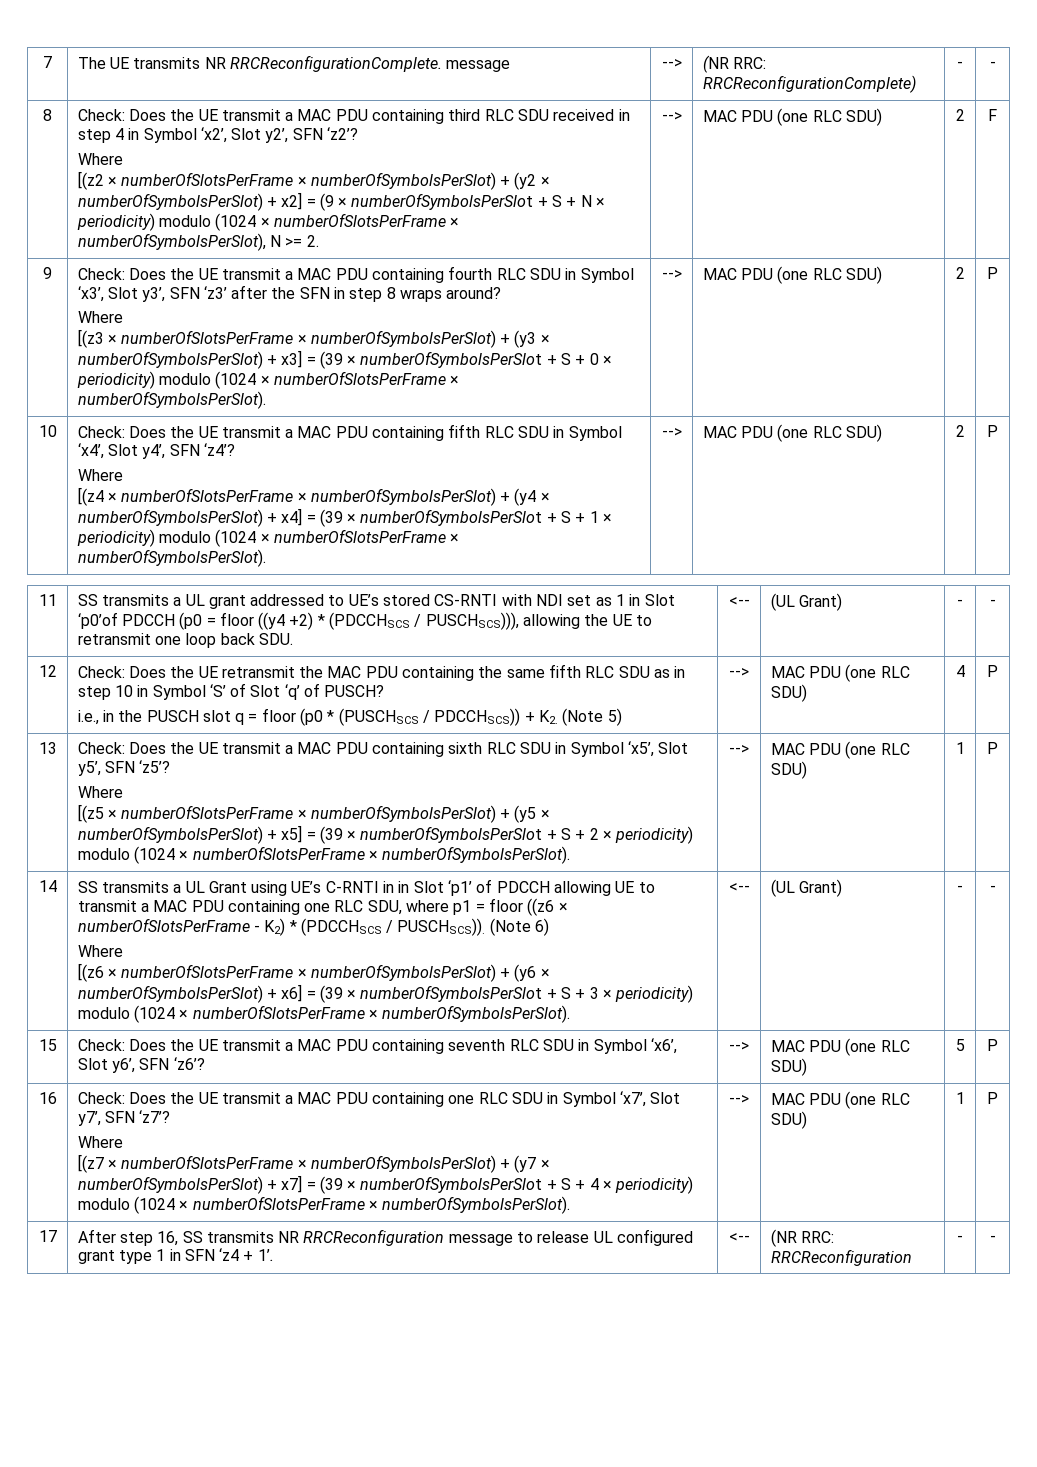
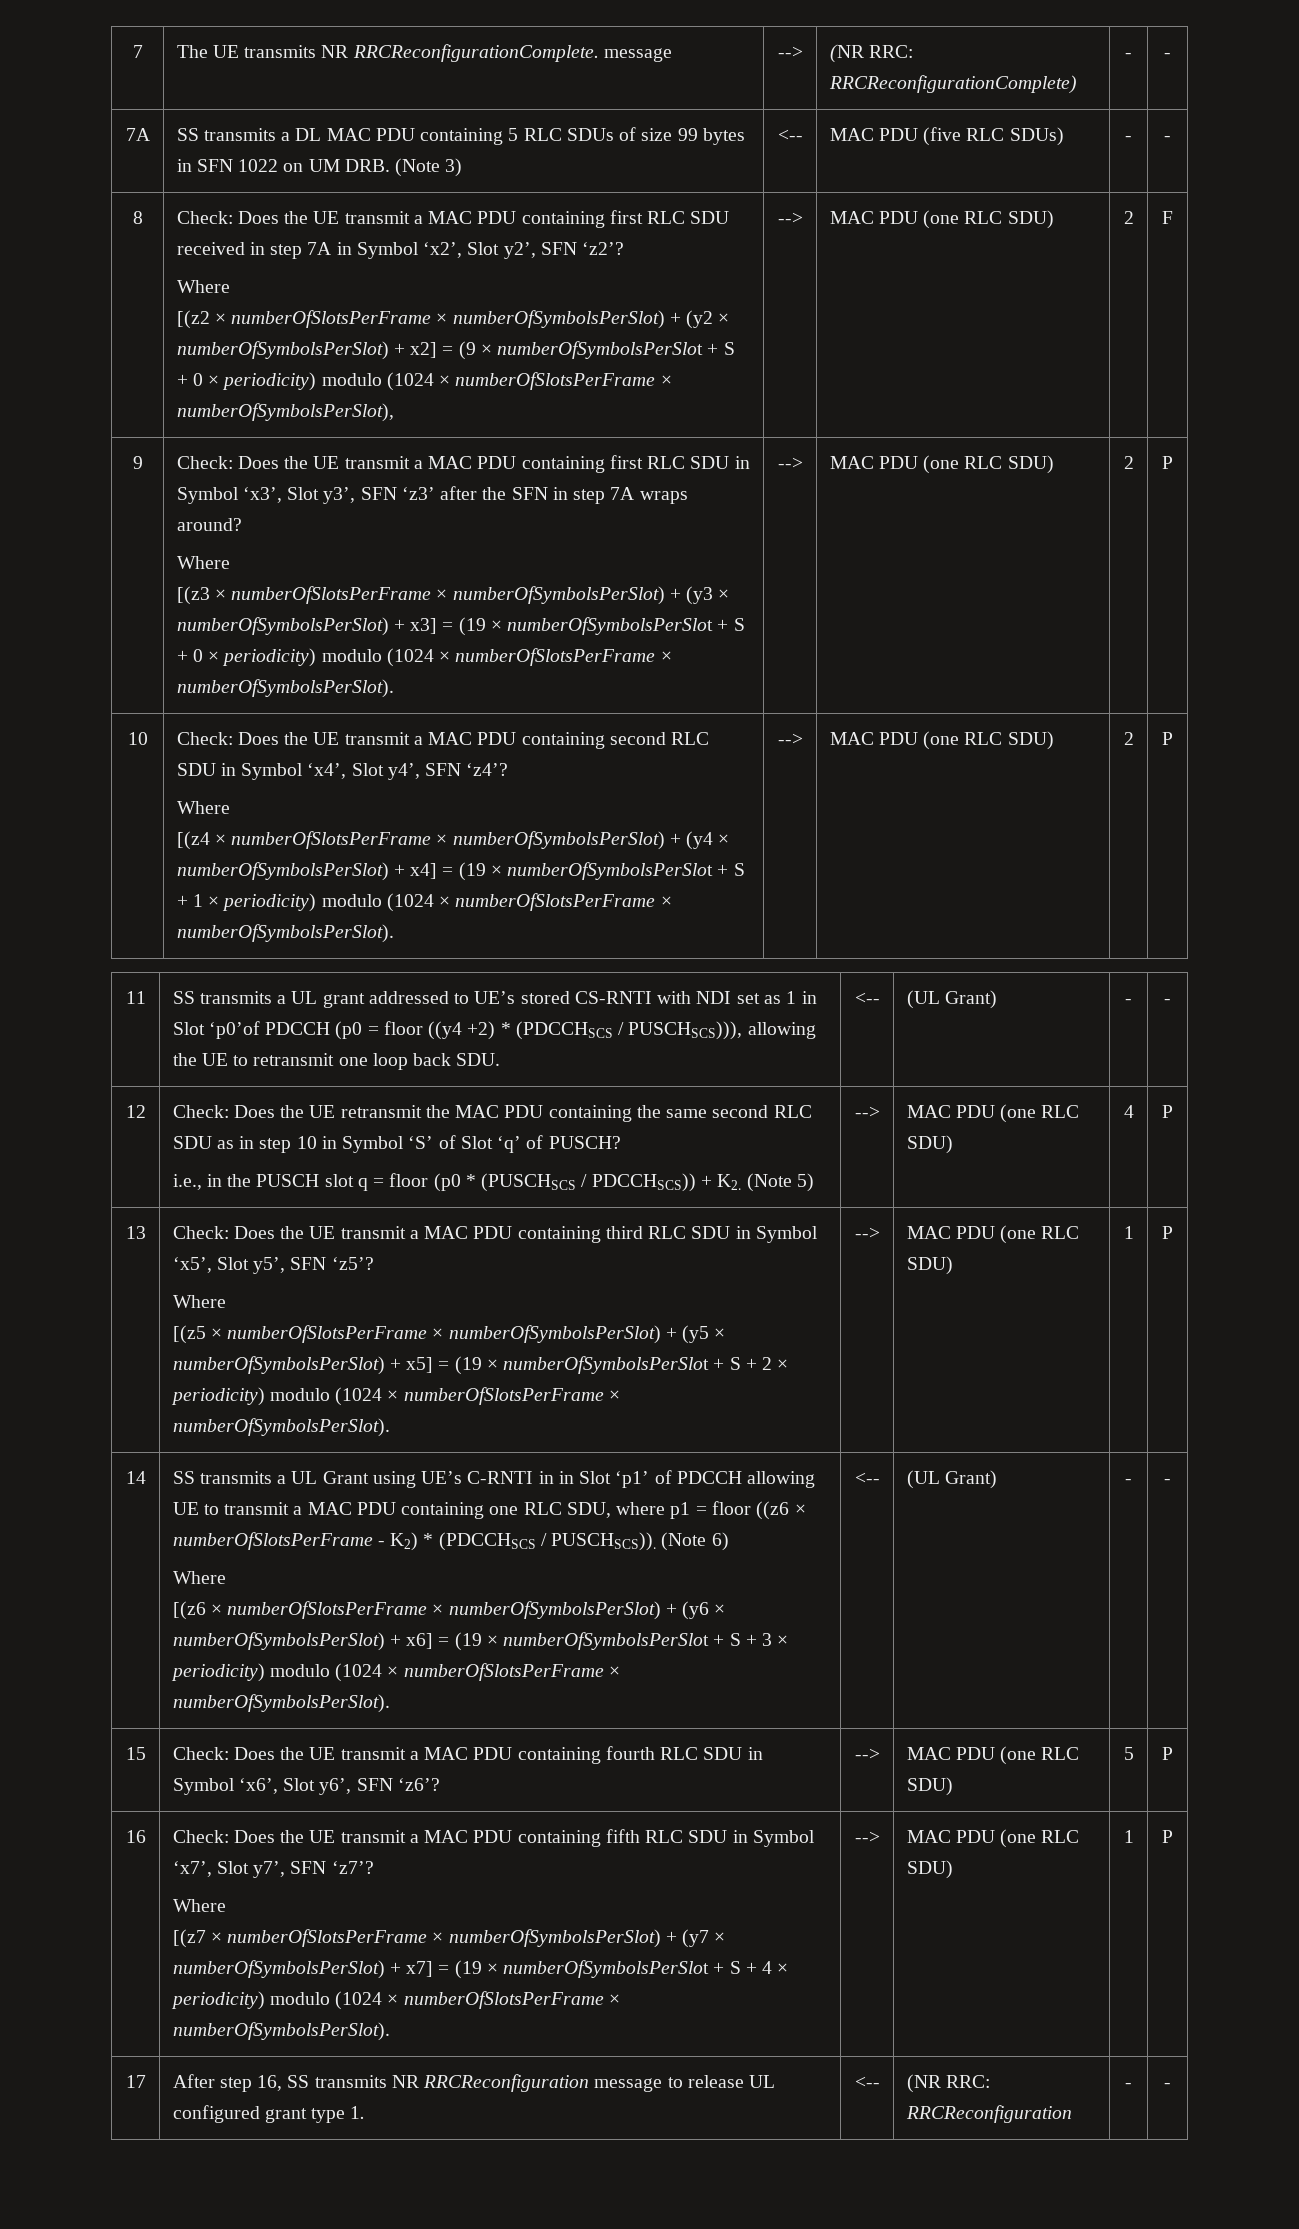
+ 7A | SS transmits a DL MAC PDU containing 5 RLC SDUs of size 99 bytes in SFN 1022 on UM DRB. (Note 3) | <-- | MAC PDU (five RLC SDUs) | - | -
- Check: Does the UE transmit a MAC PDU containing third RLC SDU received in step 4 in Symbol ‘x2’, Slot y2’, SFN ‘z2’?
+ Check: Does the UE transmit a MAC PDU containing first RLC SDU received in step 7A in Symbol ‘x2’, Slot y2’, SFN ‘z2’?
- [(z2 × numberOfSlotsPerFrame × numberOfSymbolsPerSlot) + (y2 × numberOfSymbolsPerSlot) + x2] = (9 × numberOfSymbolsPerSlot + S + N × periodicity) modulo (1024 × numberOfSlotsPerFrame × numberOfSymbolsPerSlot), N >= 2.
+ [(z2 × numberOfSlotsPerFrame × numberOfSymbolsPerSlot) + (y2 × numberOfSymbolsPerSlot) + x2] = (9 × numberOfSymbolsPerSlot + S + 0 × periodicity) modulo (1024 × numberOfSlotsPerFrame × numberOfSymbolsPerSlot),
- Check: Does the UE transmit a MAC PDU containing fourth RLC SDU in Symbol ‘x3’, Slot y3’, SFN ‘z3’ after the SFN in step 8 wraps around?
+ Check: Does the UE transmit a MAC PDU containing first RLC SDU in Symbol ‘x3’, Slot y3’, SFN ‘z3’ after the SFN in step 7A wraps around?
- [(z3 × numberOfSlotsPerFrame × numberOfSymbolsPerSlot) + (y3 × numberOfSymbolsPerSlot) + x3] = (39 × numberOfSymbolsPerSlot + S + 0 × periodicity) modulo (1024 × numberOfSlotsPerFrame × numberOfSymbolsPerSlot).
+ [(z3 × numberOfSlotsPerFrame × numberOfSymbolsPerSlot) + (y3 × numberOfSymbolsPerSlot) + x3] = (19 × numberOfSymbolsPerSlot + S + 0 × periodicity) modulo (1024 × numberOfSlotsPerFrame × numberOfSymbolsPerSlot).
- Check: Does the UE transmit a MAC PDU containing fifth RLC SDU in Symbol ‘x4’, Slot y4’, SFN ‘z4’?
+ Check: Does the UE transmit a MAC PDU containing second RLC SDU in Symbol ‘x4’, Slot y4’, SFN ‘z4’?
- [(z4 × numberOfSlotsPerFrame × numberOfSymbolsPerSlot) + (y4 × numberOfSymbolsPerSlot) + x4] = (39 × numberOfSymbolsPerSlot + S + 1 × periodicity) modulo (1024 × numberOfSlotsPerFrame × numberOfSymbolsPerSlot).
+ [(z4 × numberOfSlotsPerFrame × numberOfSymbolsPerSlot) + (y4 × numberOfSymbolsPerSlot) + x4] = (19 × numberOfSymbolsPerSlot + S + 1 × periodicity) modulo (1024 × numberOfSlotsPerFrame × numberOfSymbolsPerSlot).
- Check: Does the UE retransmit the MAC PDU containing the same fifth RLC SDU as in step 10 in Symbol ‘S’ of Slot ‘q’ of PUSCH?
+ Check: Does the UE retransmit the MAC PDU containing the same second RLC SDU as in step 10 in Symbol ‘S’ of Slot ‘q’ of PUSCH?
- Check: Does the UE transmit a MAC PDU containing sixth RLC SDU in Symbol ‘x5’, Slot y5’, SFN ‘z5’?
+ Check: Does the UE transmit a MAC PDU containing third RLC SDU in Symbol ‘x5’, Slot y5’, SFN ‘z5’?
- [(z5 × numberOfSlotsPerFrame × numberOfSymbolsPerSlot) + (y5 × numberOfSymbolsPerSlot) + x5] = (39 × numberOfSymbolsPerSlot + S + 2 × periodicity) modulo (1024 × numberOfSlotsPerFrame × numberOfSymbolsPerSlot).
+ [(z5 × numberOfSlotsPerFrame × numberOfSymbolsPerSlot) + (y5 × numberOfSymbolsPerSlot) + x5] = (19 × numberOfSymbolsPerSlot + S + 2 × periodicity) modulo (1024 × numberOfSlotsPerFrame × numberOfSymbolsPerSlot).
- [(z6 × numberOfSlotsPerFrame × numberOfSymbolsPerSlot) + (y6 × numberOfSymbolsPerSlot) + x6] = (39 × numberOfSymbolsPerSlot + S + 3 × periodicity) modulo (1024 × numberOfSlotsPerFrame × numberOfSymbolsPerSlot).
+ [(z6 × numberOfSlotsPerFrame × numberOfSymbolsPerSlot) + (y6 × numberOfSymbolsPerSlot) + x6] = (19 × numberOfSymbolsPerSlot + S + 3 × periodicity) modulo (1024 × numberOfSlotsPerFrame × numberOfSymbolsPerSlot).
- 15 | Check: Does the UE transmit a MAC PDU containing seventh RLC SDU in Symbol ‘x6’, Slot y6’, SFN ‘z6’? | --> | MAC PDU (one RLC SDU) | 5 | P
+ 15 | Check: Does the UE transmit a MAC PDU containing fourth RLC SDU in Symbol ‘x6’, Slot y6’, SFN ‘z6’? | --> | MAC PDU (one RLC SDU) | 5 | P
- Check: Does the UE transmit a MAC PDU containing one RLC SDU in Symbol ‘x7’, Slot y7’, SFN ‘z7’?
+ Check: Does the UE transmit a MAC PDU containing fifth RLC SDU in Symbol ‘x7’, Slot y7’, SFN ‘z7’?
- [(z7 × numberOfSlotsPerFrame × numberOfSymbolsPerSlot) + (y7 × numberOfSymbolsPerSlot) + x7] = (39 × numberOfSymbolsPerSlot + S + 4 × periodicity) modulo (1024 × numberOfSlotsPerFrame × numberOfSymbolsPerSlot).
+ [(z7 × numberOfSlotsPerFrame × numberOfSymbolsPerSlot) + (y7 × numberOfSymbolsPerSlot) + x7] = (19 × numberOfSymbolsPerSlot + S + 4 × periodicity) modulo (1024 × numberOfSlotsPerFrame × numberOfSymbolsPerSlot).
- 17 | After step 16, SS transmits NR RRCReconfiguration message to release UL configured grant type 1 in SFN ‘z4 + 1’. | <-- | (NR RRC: RRCReconfiguration | - | -
+ 17 | After step 16, SS transmits NR RRCReconfiguration message to release UL configured grant type 1. | <-- | (NR RRC: RRCReconfiguration | - | -

